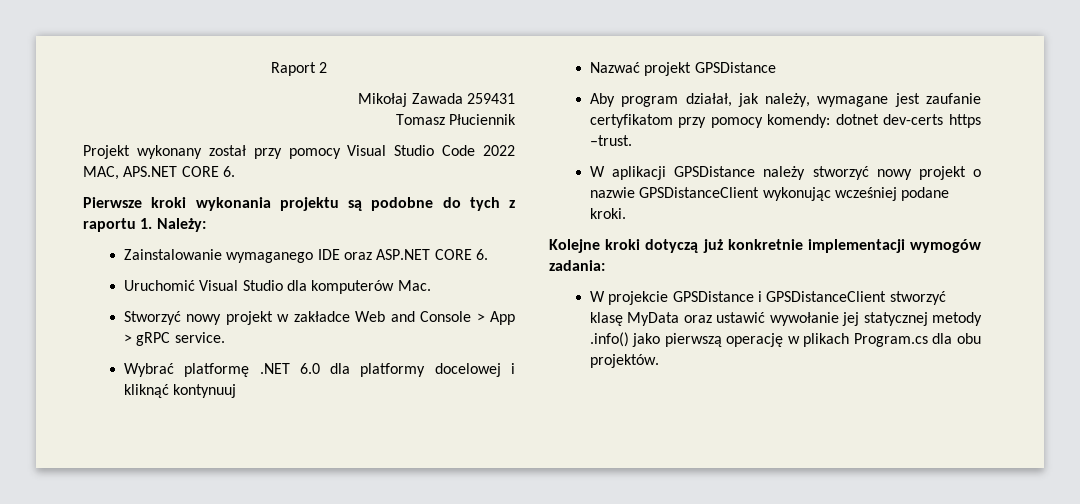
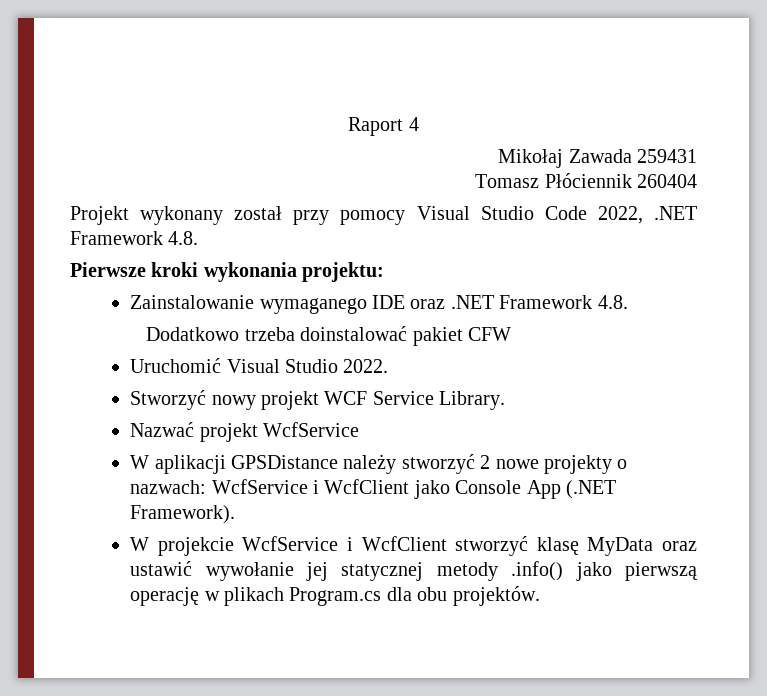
- Raport 2
+ Raport 4
- Tomasz Płuciennik
+ Tomasz Płóciennik 260404
- Projekt wykonany został przy pomocy Visual Studio Code 2022 MAC, APS.NET CORE 6.
- Pierwsze kroki wykonania projektu są podobne do tych z raportu 1. Należy:
- Zainstalowanie wymaganego IDE oraz ASP.NET CORE 6.
+ Projekt wykonany został przy pomocy Visual Studio Code 2022, .NET Framework 4.8.
+ Pierwsze kroki wykonania projektu:
+ Zainstalowanie wymaganego IDE oraz .NET Framework 4.8.
+ Dodatkowo trzeba doinstalować pakiet CFW
- Uruchomić Visual Studio dla komputerów Mac.
+ Uruchomić Visual Studio 2022.
- Stworzyć nowy projekt w zakładce Web and Console > App > gRPC service.
- Wybrać platformę .NET 6.0 dla platformy docelowej i kliknąć kontynuuj
- Nazwać projekt GPSDistance
- Aby program działał, jak należy, wymagane jest zaufanie certyfikatom przy pomocy komendy: dotnet dev-certs https –trust.
+ Stworzyć nowy projekt WCF Service Library.
+ Nazwać projekt WcfService
- W aplikacji GPSDistance należy stworzyć nowy projekt o nazwie GPSDistanceClient wykonując wcześniej podane kroki.
- Kolejne kroki dotyczą już konkretnie implementacji wymogów zadania:
+ W aplikacji GPSDistance należy stworzyć 2 nowe projekty o nazwach: WcfService i WcfClient jako Console App (.NET Framework).
- W projekcie GPSDistance i GPSDistanceClient stworzyć klasę MyData oraz ustawić wywołanie jej statycznej metody .info() jako pierwszą operację w plikach Program.cs dla obu projektów.
+ W projekcie WcfService i WcfClient stworzyć klasę MyData oraz ustawić wywołanie jej statycznej metody .info() jako pierwszą operację w plikach Program.cs dla obu projektów.

